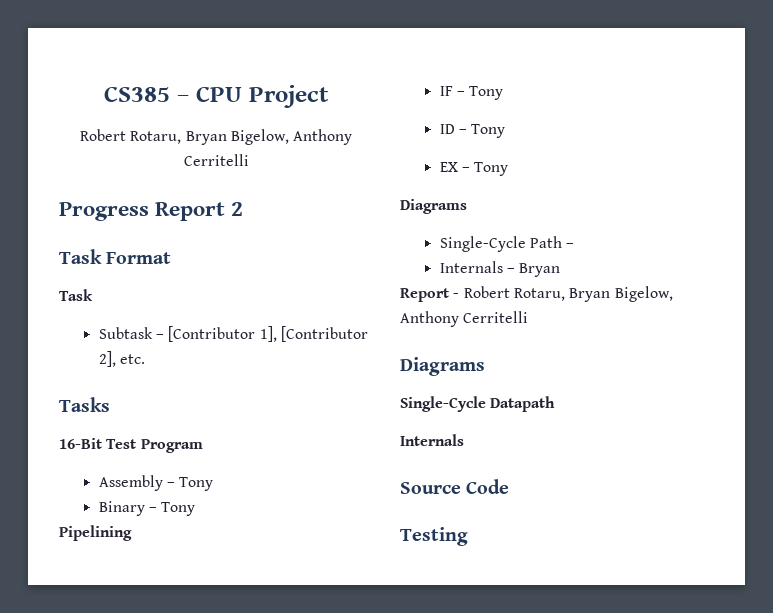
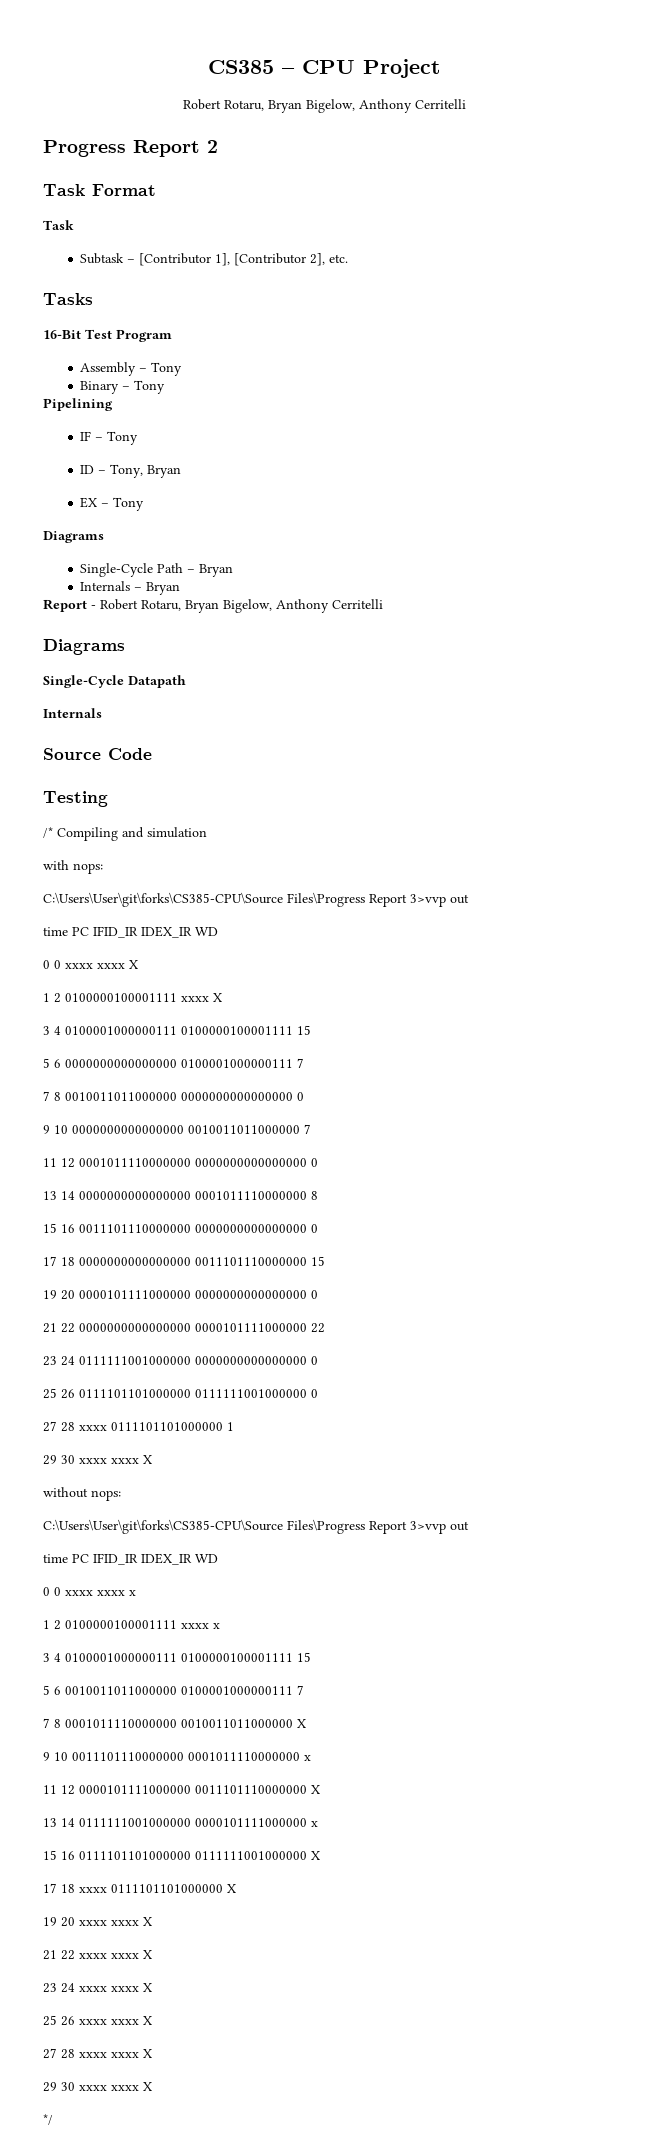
- ID – Tony
+ ID – Tony, Bryan
- Single-Cycle Path –
+ Single-Cycle Path – Bryan
+ /* Compiling and simulation
+ with nops:
+ C:\Users\User\git\forks\CS385-CPU\Source Files\Progress Report 3>vvp out
+ time PC IFID_IR IDEX_IR WD
+ 0 0 xxxx xxxx X
+ 1 2 0100000100001111 xxxx X
+ 3 4 0100001000000111 0100000100001111 15
+ 5 6 0000000000000000 0100001000000111 7
+ 7 8 0010011011000000 0000000000000000 0
+ 9 10 0000000000000000 0010011011000000 7
+ 11 12 0001011110000000 0000000000000000 0
+ 13 14 0000000000000000 0001011110000000 8
+ 15 16 0011101110000000 0000000000000000 0
+ 17 18 0000000000000000 0011101110000000 15
+ 19 20 0000101111000000 0000000000000000 0
+ 21 22 0000000000000000 0000101111000000 22
+ 23 24 0111111001000000 0000000000000000 0
+ 25 26 0111101101000000 0111111001000000 0
+ 27 28 xxxx 0111101101000000 1
+ 29 30 xxxx xxxx X
+ without nops:
+ C:\Users\User\git\forks\CS385-CPU\Source Files\Progress Report 3>vvp out
+ time PC IFID_IR IDEX_IR WD
+ 0 0 xxxx xxxx x
+ 1 2 0100000100001111 xxxx x
+ 3 4 0100001000000111 0100000100001111 15
+ 5 6 0010011011000000 0100001000000111 7
+ 7 8 0001011110000000 0010011011000000 X
+ 9 10 0011101110000000 0001011110000000 x
+ 11 12 0000101111000000 0011101110000000 X
+ 13 14 0111111001000000 0000101111000000 x
+ 15 16 0111101101000000 0111111001000000 X
+ 17 18 xxxx 0111101101000000 X
+ 19 20 xxxx xxxx X
+ 21 22 xxxx xxxx X
+ 23 24 xxxx xxxx X
+ 25 26 xxxx xxxx X
+ 27 28 xxxx xxxx X
+ 29 30 xxxx xxxx X
+ */

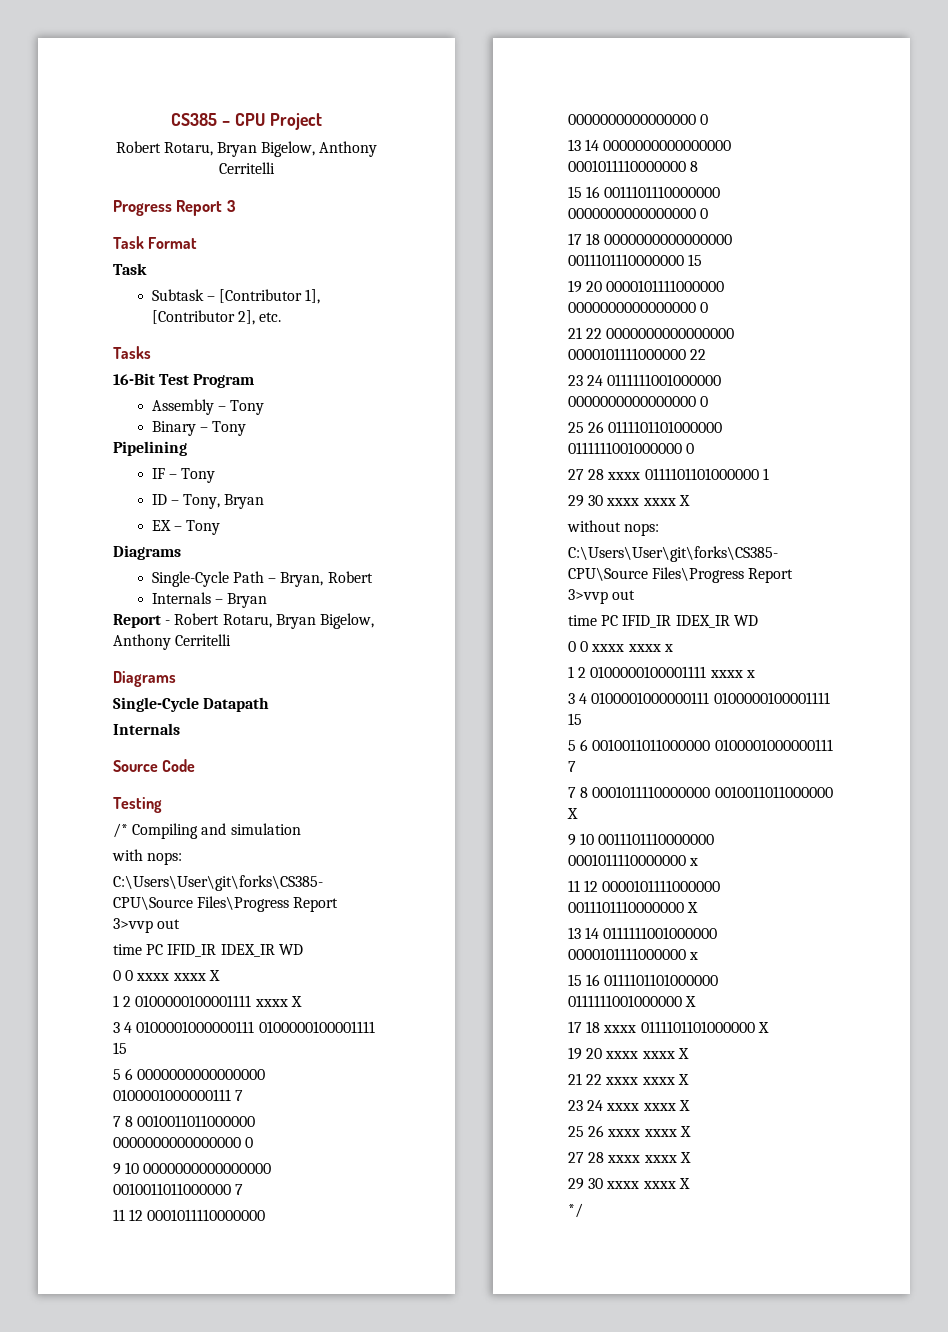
- Progress Report 2
+ Progress Report 3
- Single-Cycle Path – Bryan
+ Single-Cycle Path – Bryan, Robert

